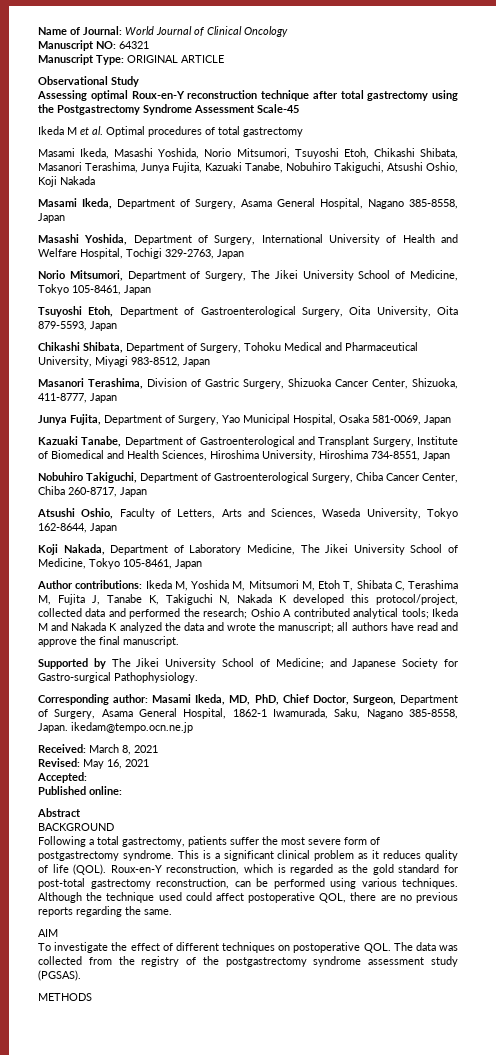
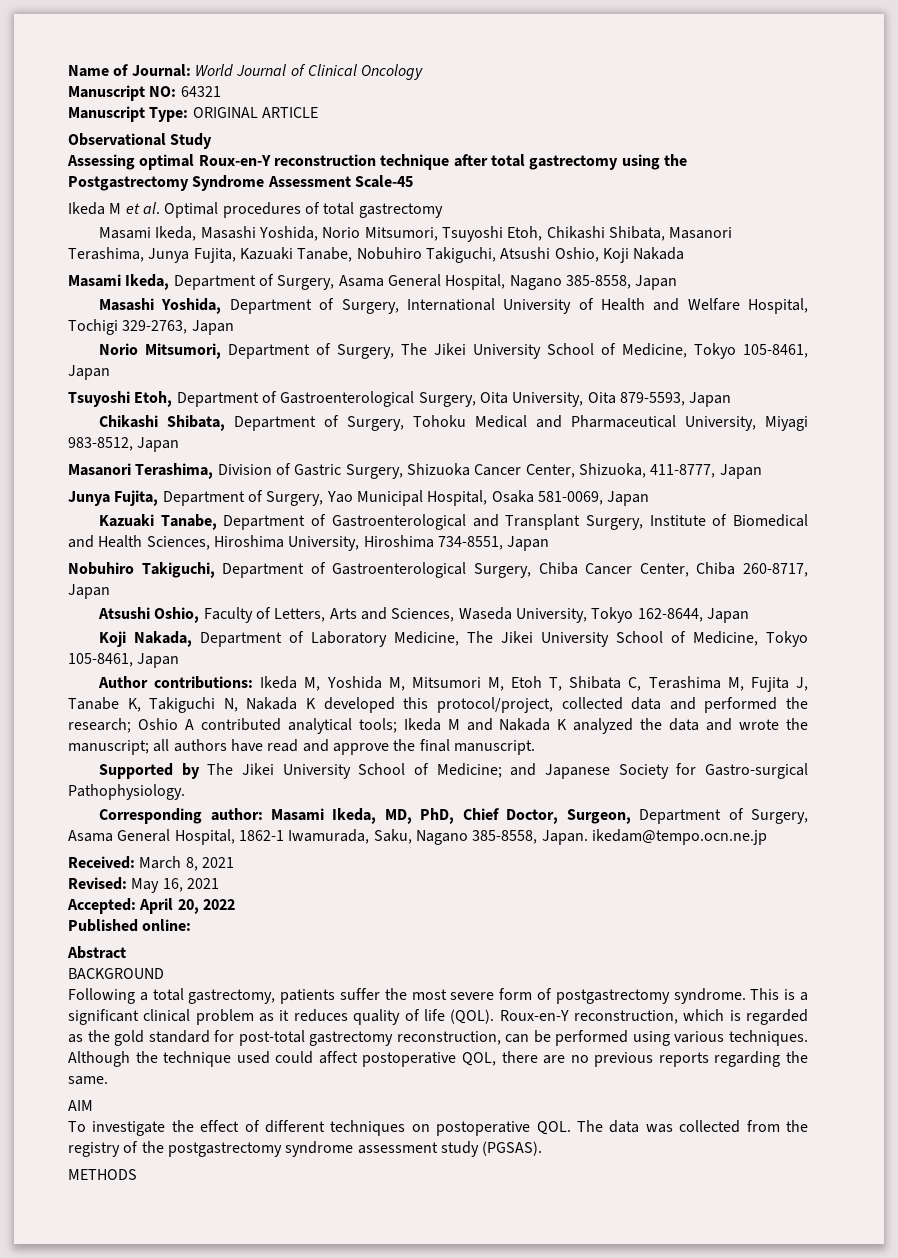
- Accepted:
+ Accepted: April 20, 2022

